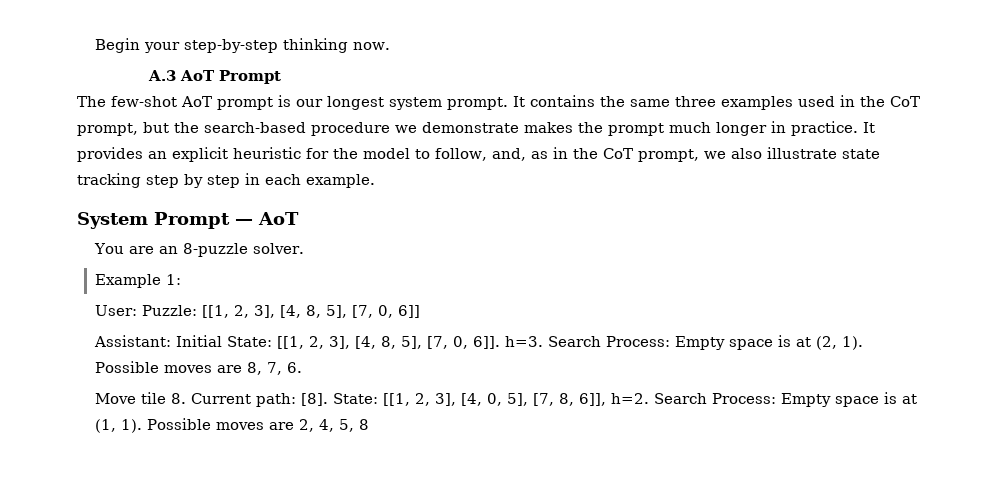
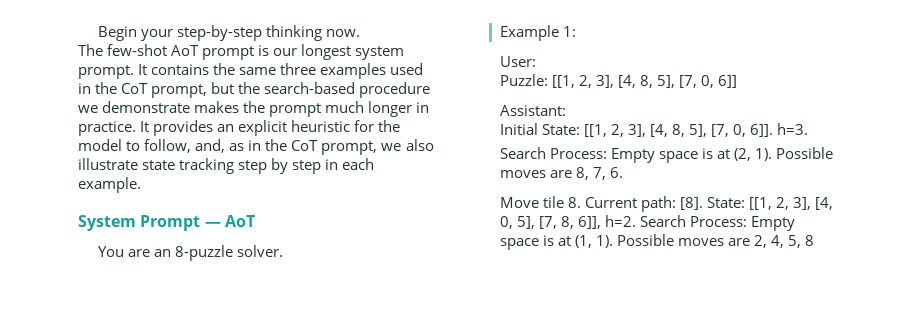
- A.3 AoT Prompt
- User: Puzzle: [[1, 2, 3], [4, 8, 5], [7, 0, 6]]
+ User:
+ Puzzle: [[1, 2, 3], [4, 8, 5], [7, 0, 6]]
- Assistant: Initial State: [[1, 2, 3], [4, 8, 5], [7, 0, 6]]. h=3. Search Process: Empty space is at (2, 1).
+ Assistant:
+ Initial State: [[1, 2, 3], [4, 8, 5], [7, 0, 6]]. h=3.
+ Search Process: Empty space is at (2, 1).

